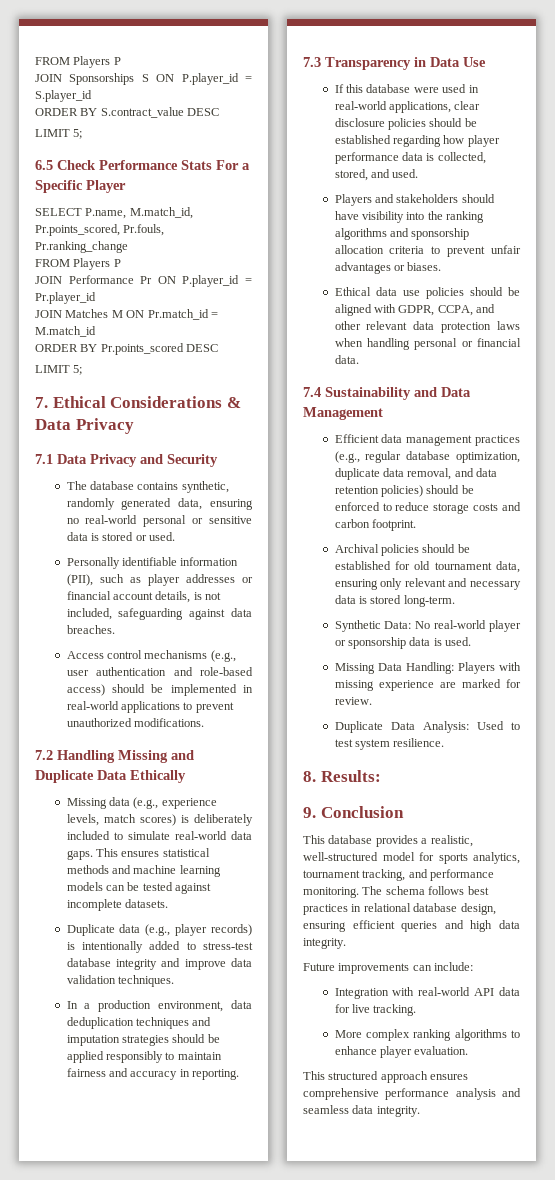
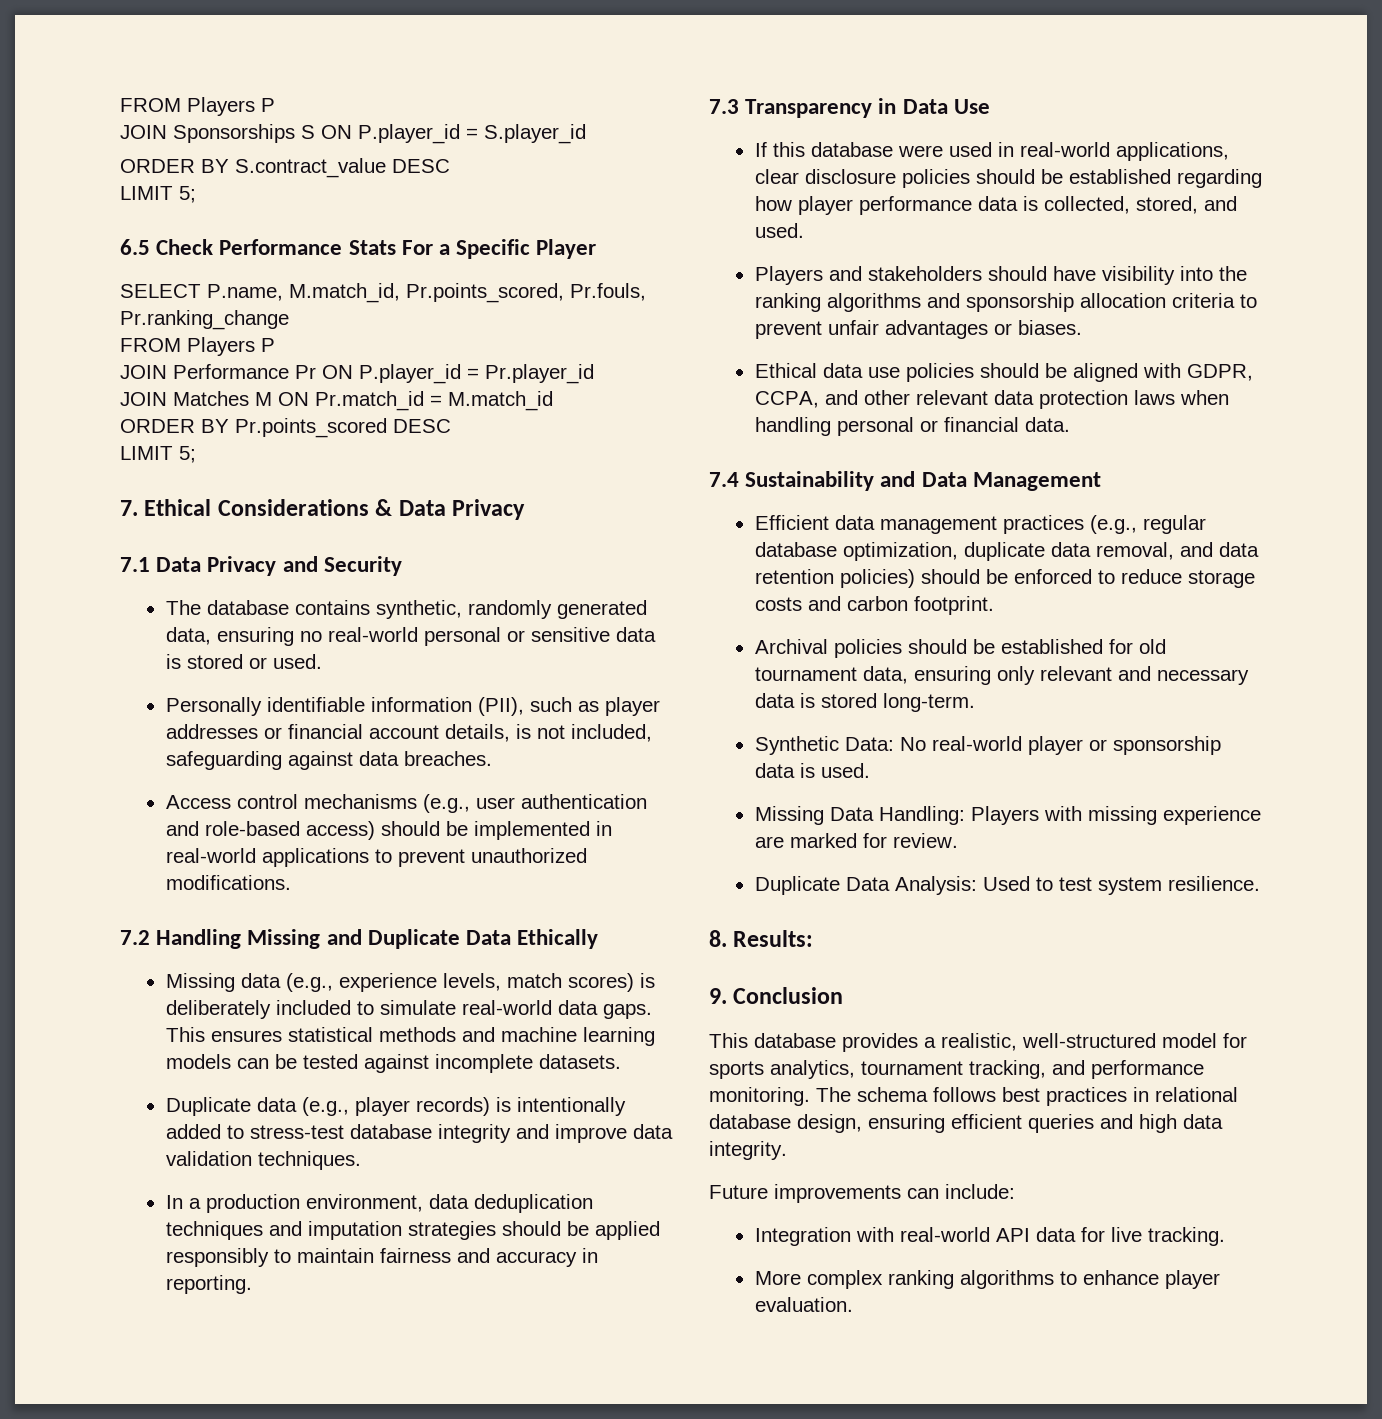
- This structured approach ensures comprehensive performance analysis and seamless data integrity.

